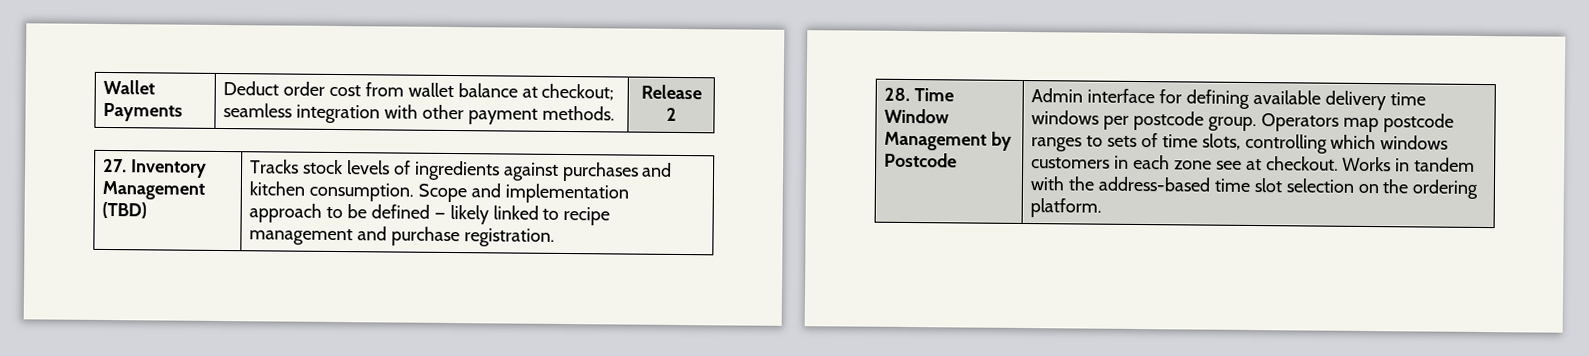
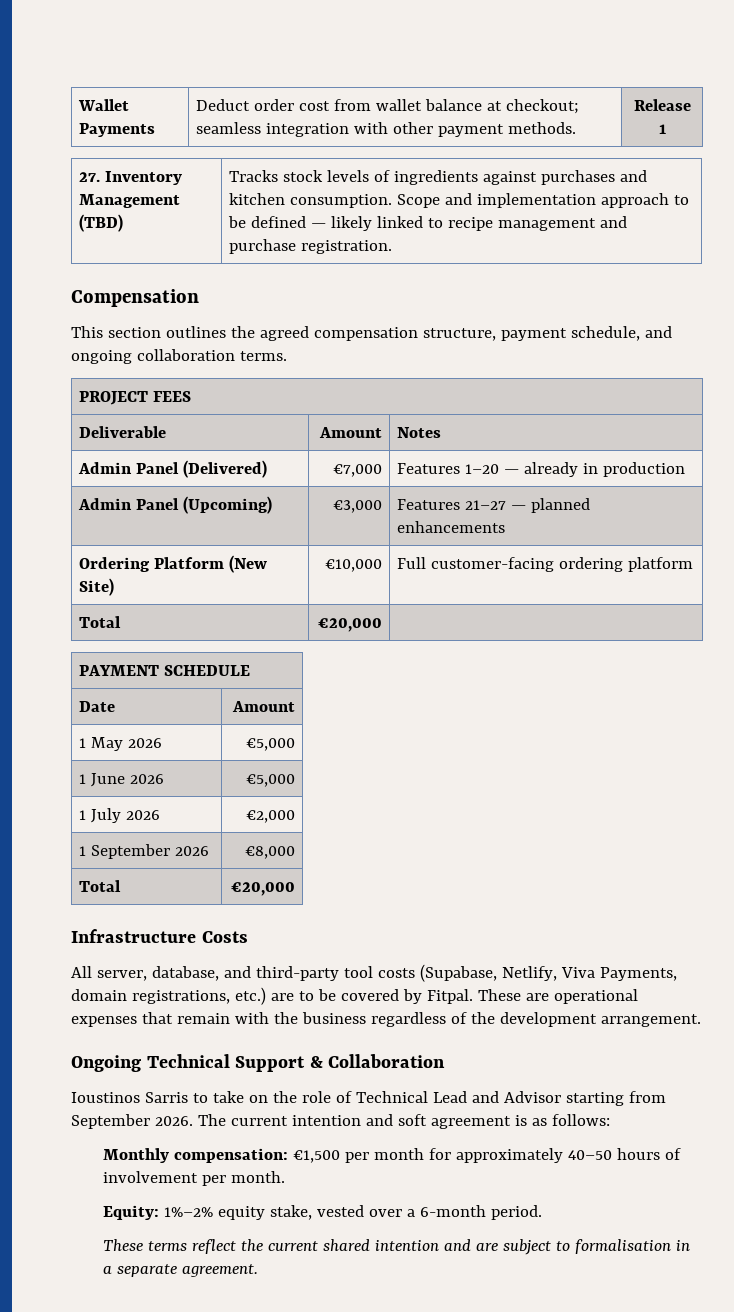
- Wallet Payments | Deduct order cost from wallet balance at checkout; seamless integration with other payment methods. | Release 2
+ Wallet Payments | Deduct order cost from wallet balance at checkout; seamless integration with other payment methods. | Release 1
- 28. Time Window Management by Postcode | Admin interface for defining available delivery time windows per postcode group. Operators map postcode ranges to sets of time slots, controlling which windows customers in each zone see at checkout. Works in tandem with the address-based time slot selection on the ordering platform.
+ Compensation
+ This section outlines the agreed compensation structure, payment schedule, and ongoing collaboration terms.
+ PROJECT FEES
+ Deliverable | Amount | Notes
+ Admin Panel (Delivered) | €7,000 | Features 1–20 — already in production
+ Admin Panel (Upcoming) | €3,000 | Features 21–27 — planned enhancements
+ Ordering Platform (New Site) | €10,000 | Full customer-facing ordering platform
+ Total | €20,000 |
+ PAYMENT SCHEDULE
+ Date | Amount
+ 1 May 2026 | €5,000
+ 1 June 2026 | €5,000
+ 1 July 2026 | €2,000
+ 1 September 2026 | €8,000
+ Total | €20,000
+ Infrastructure Costs
+ All server, database, and third-party tool costs (Supabase, Netlify, Viva Payments, domain registrations, etc.) are to be covered by Fitpal. These are operational expenses that remain with the business regardless of the development arrangement.
+ Ongoing Technical Support & Collaboration
+ Ioustinos Sarris to take on the role of Technical Lead and Advisor starting from September 2026. The current intention and soft agreement is as follows:
+ Monthly compensation: €1,500 per month for approximately 40–50 hours of involvement per month.
+ Equity: 1%–2% equity stake, vested over a 6-month period.
+ These terms reflect the current shared intention and are subject to formalisation in a separate agreement.

